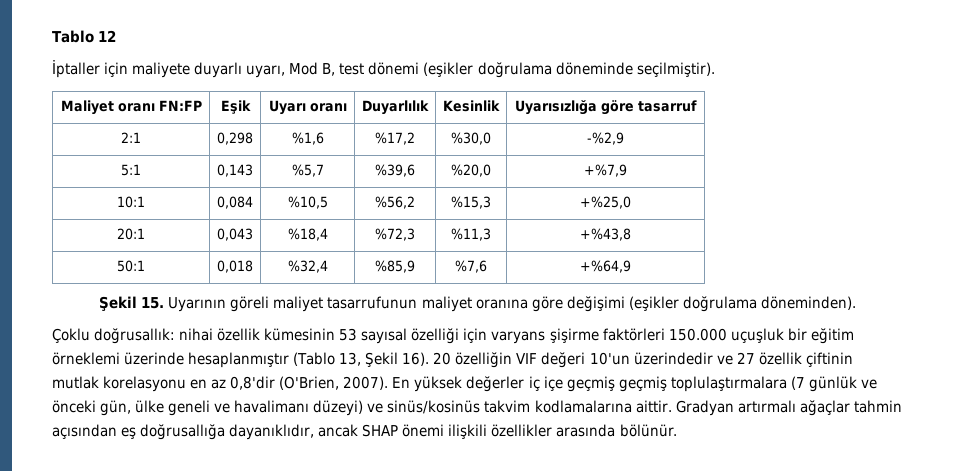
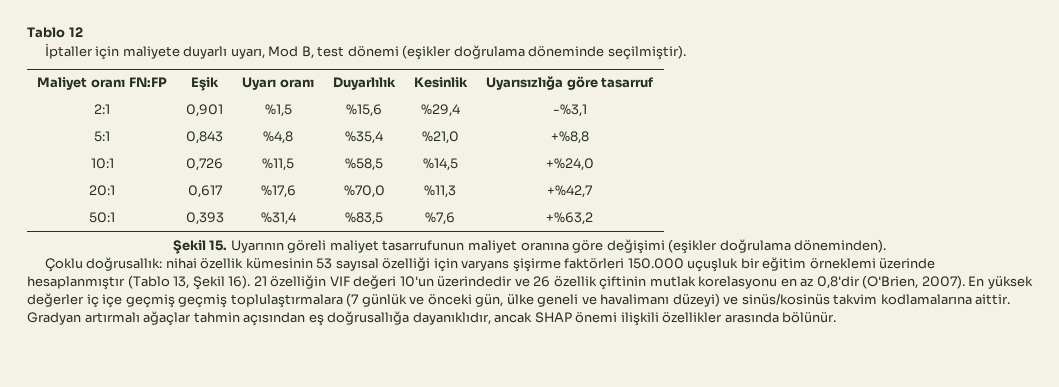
- 2:1 | 0,298 | %1,6 | %17,2 | %30,0 | -%2,9
- 5:1 | 0,143 | %5,7 | %39,6 | %20,0 | +%7,9
- 10:1 | 0,084 | %10,5 | %56,2 | %15,3 | +%25,0
- 20:1 | 0,043 | %18,4 | %72,3 | %11,3 | +%43,8
+ 2:1 | 0,901 | %1,5 | %15,6 | %29,4 | -%3,1
+ 5:1 | 0,843 | %4,8 | %35,4 | %21,0 | +%8,8
+ 10:1 | 0,726 | %11,5 | %58,5 | %14,5 | +%24,0
+ 20:1 | 0,617 | %17,6 | %70,0 | %11,3 | +%42,7
- 50:1 | 0,018 | %32,4 | %85,9 | %7,6 | +%64,9
+ 50:1 | 0,393 | %31,4 | %83,5 | %7,6 | +%63,2
- 20 özelliğin VIF değeri 10'un üzerindedir ve 27 özellik çiftinin mutlak korelasyonu en az 0,8'dir (O'Brien, 2007).
+ 21 özelliğin VIF değeri 10'un üzerindedir ve 26 özellik çiftinin mutlak korelasyonu en az 0,8'dir (O'Brien, 2007).

